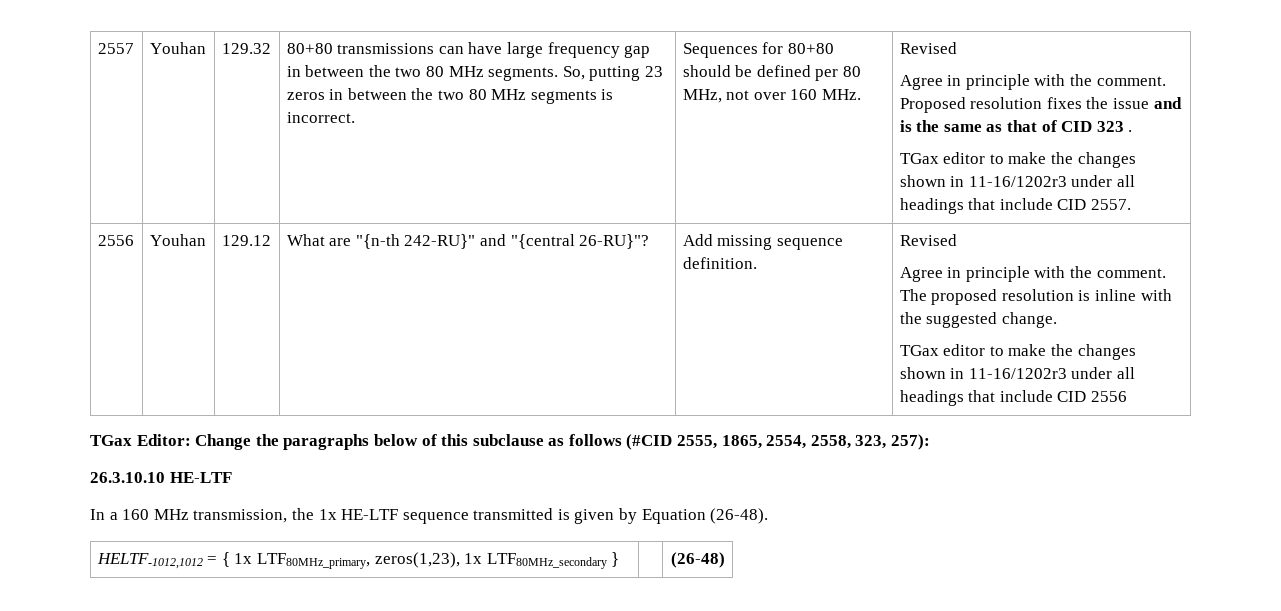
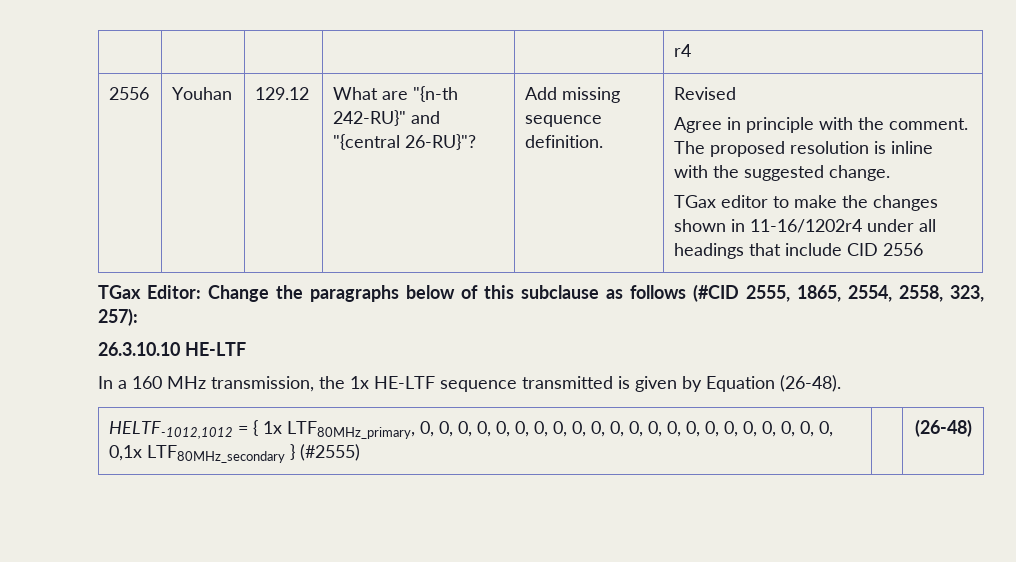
- 2557 | Youhan | 129.32 | 80+80 transmissions can have large frequency gap in between the two 80 MHz segments. So, putting 23 zeros in between the two 80 MHz segments is incorrect. | Sequences for 80+80 should be defined per 80 MHz, not over 160 MHz. | Revised
- Agree in principle with the comment. Proposed resolution fixes the issue and is the same as that of CID 323 .
- TGax editor to make the changes shown in 11-16/1202r3 under all headings that include CID 2557.
+ r4
- TGax editor to make the changes shown in 11-16/1202r3 under all headings that include CID 2556
+ TGax editor to make the changes shown in 11-16/1202r4 under all headings that include CID 2556
- HELTF-1012,1012 = { 1x LTF80MHz_primary, zeros(1,23), 1x LTF80MHz_secondary } | | (26-48)
+ HELTF-1012,1012 = { 1x LTF80MHz_primary, 0, 0, 0, 0, 0, 0, 0, 0, 0, 0, 0, 0, 0, 0, 0, 0, 0, 0, 0, 0, 0, 0, 0,1x LTF80MHz_secondary } (#2555) | | (26-48)

